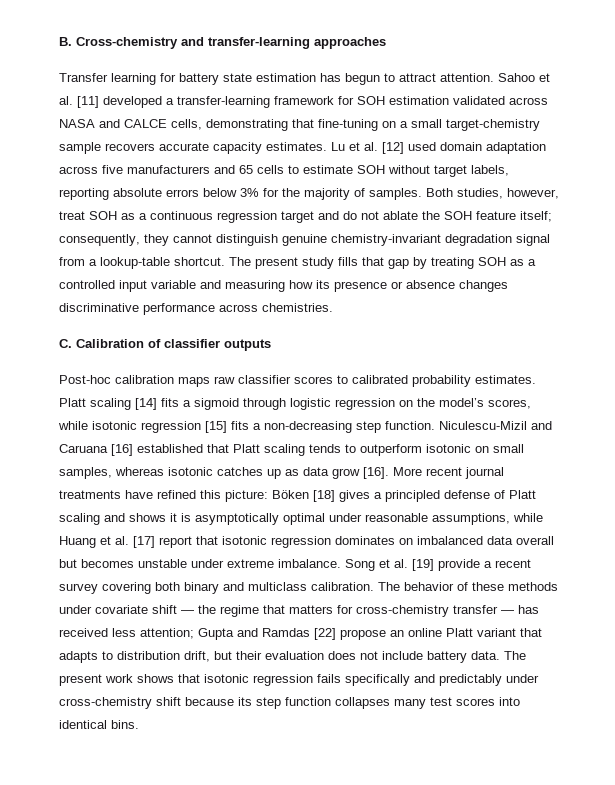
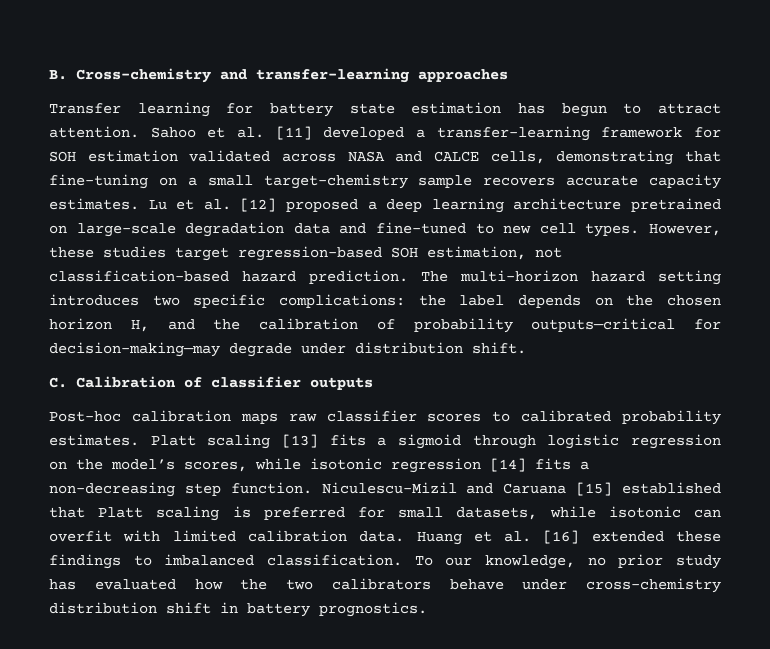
- Lu et al. [12] used domain adaptation across five manufacturers and 65 cells to estimate SOH without target labels, reporting absolute errors below 3% for the majority of samples. Both studies, however, treat SOH as a continuous regression target and do not ablate the SOH feature itself; consequently, they cannot distinguish genuine chemistry-invariant degradation signal from a lookup-table shortcut. The present study fills that gap by treating SOH as a controlled input variable and measuring how its presence or absence changes discriminative performance across chemistries.
+ Lu et al. [12] proposed a deep learning architecture pretrained on large-scale degradation data and fine-tuned to new cell types. However, these studies target regression-based SOH estimation, not classification-based hazard prediction. The multi-horizon hazard setting introduces two specific complications: the label depends on the chosen horizon H, and the calibration of probability outputs—critical for decision-making—may degrade under distribution shift.
- Platt scaling [14] fits a sigmoid through logistic regression on the model’s scores, while isotonic regression [15] fits a non-decreasing step function.
+ Platt scaling [13] fits a sigmoid through logistic regression on the model’s scores, while isotonic regression [14] fits a non-decreasing step function.
- Niculescu-Mizil and Caruana [16] established that Platt scaling tends to outperform isotonic on small samples, whereas isotonic catches up as data grow [16]. More recent journal treatments have refined this picture: Böken [18] gives a principled defense of Platt scaling and shows it is asymptotically optimal under reasonable assumptions, while Huang et al. [17] report that isotonic regression dominates on imbalanced data overall but becomes unstable under extreme imbalance. Song et al. [19] provide a recent survey covering both binary and multiclass calibration. The behavior of these methods under covariate shift — the regime that matters for cross-chemistry transfer — has received less attention; Gupta and Ramdas [22] propose an online Platt variant that adapts to distribution drift, but their evaluation does not include battery data. The present work shows that isotonic regression fails specifically and predictably under cross-chemistry shift because its step function collapses many test scores into identical bins.
+ Niculescu-Mizil and Caruana [15] established that Platt scaling is preferred for small datasets, while isotonic can overfit with limited calibration data. Huang et al. [16] extended these findings to imbalanced classification. To our knowledge, no prior study has evaluated how the two calibrators behave under cross-chemistry distribution shift in battery prognostics.

